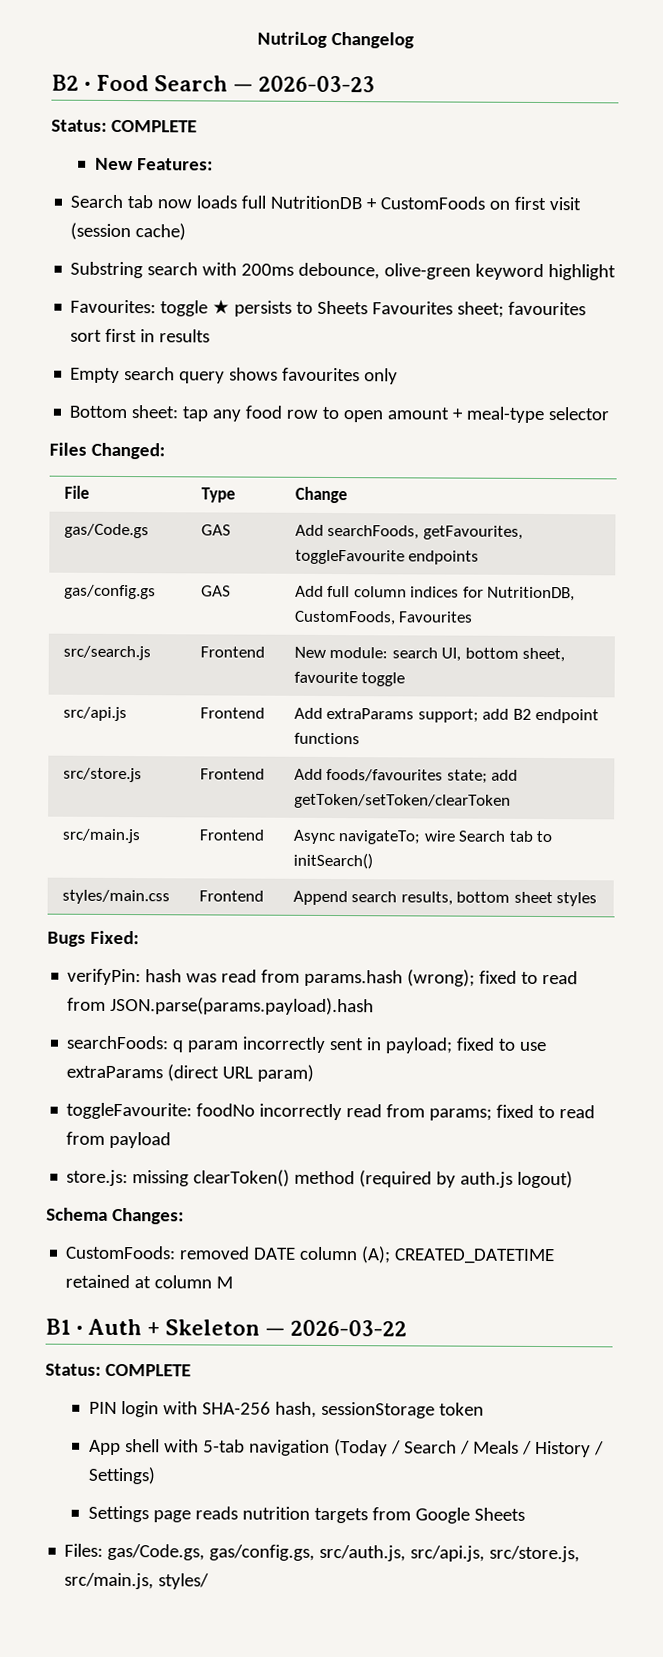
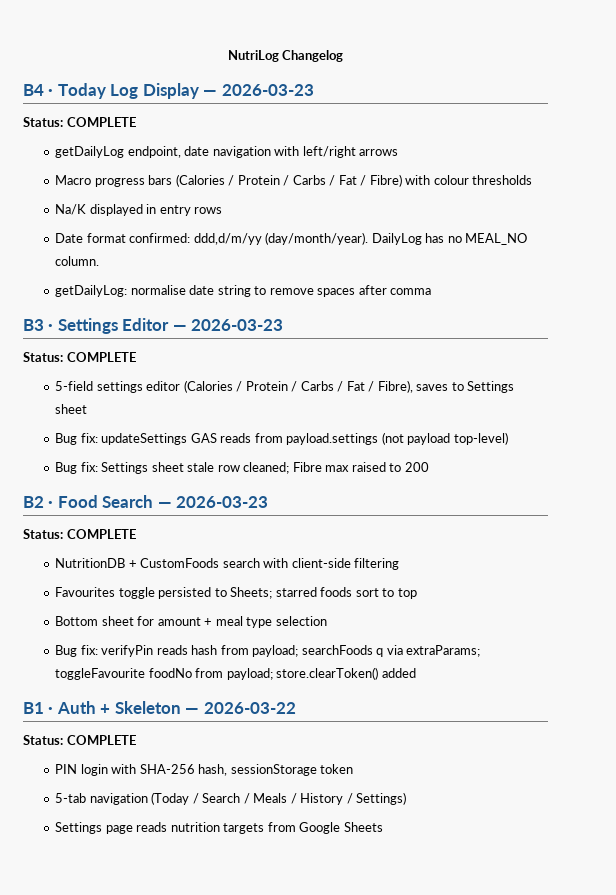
+ B4 · Today Log Display — 2026-03-23
+ Status: COMPLETE
+ getDailyLog endpoint, date navigation with left/right arrows
+ Macro progress bars (Calories / Protein / Carbs / Fat / Fibre) with colour thresholds
+ Na/K displayed in entry rows
+ Date format confirmed: ddd,d/m/yy (day/month/year). DailyLog has no MEAL_NO column.
+ getDailyLog: normalise date string to remove spaces after comma
+ B3 · Settings Editor — 2026-03-23
+ Status: COMPLETE
+ 5-field settings editor (Calories / Protein / Carbs / Fat / Fibre), saves to Settings sheet
+ Bug fix: updateSettings GAS reads from payload.settings (not payload top-level)
+ Bug fix: Settings sheet stale row cleaned; Fibre max raised to 200
- New Features:
- Search tab now loads full NutritionDB + CustomFoods on first visit (session cache)
- Substring search with 200ms debounce, olive-green keyword highlight
- Favourites: toggle ★ persists to Sheets Favourites sheet; favourites sort first in results
- Empty search query shows favourites only
- Bottom sheet: tap any food row to open amount + meal-type selector
- Files Changed:
- File | Type | Change
- gas/Code.gs | GAS | Add searchFoods, getFavourites, toggleFavourite endpoints
- gas/config.gs | GAS | Add full column indices for NutritionDB, CustomFoods, Favourites
- src/search.js | Frontend | New module: search UI, bottom sheet, favourite toggle
- src/api.js | Frontend | Add extraParams support; add B2 endpoint functions
- src/store.js | Frontend | Add foods/favourites state; add getToken/setToken/clearToken
- src/main.js | Frontend | Async navigateTo; wire Search tab to initSearch()
- styles/main.css | Frontend | Append search results, bottom sheet styles
- Bugs Fixed:
- verifyPin: hash was read from params.hash (wrong); fixed to read from JSON.parse(params.payload).hash
- searchFoods: q param incorrectly sent in payload; fixed to use extraParams (direct URL param)
- toggleFavourite: foodNo incorrectly read from params; fixed to read from payload
- store.js: missing clearToken() method (required by auth.js logout)
- Schema Changes:
- CustomFoods: removed DATE column (A); CREATED_DATETIME retained at column M
+ NutritionDB + CustomFoods search with client-side filtering
+ Favourites toggle persisted to Sheets; starred foods sort to top
+ Bottom sheet for amount + meal type selection
+ Bug fix: verifyPin reads hash from payload; searchFoods q via extraParams; toggleFavourite foodNo from payload; store.clearToken() added
- App shell with 5-tab navigation (Today / Search / Meals / History / Settings)
+ 5-tab navigation (Today / Search / Meals / History / Settings)
- Files: gas/Code.gs, gas/config.gs, src/auth.js, src/api.js, src/store.js, src/main.js, styles/

